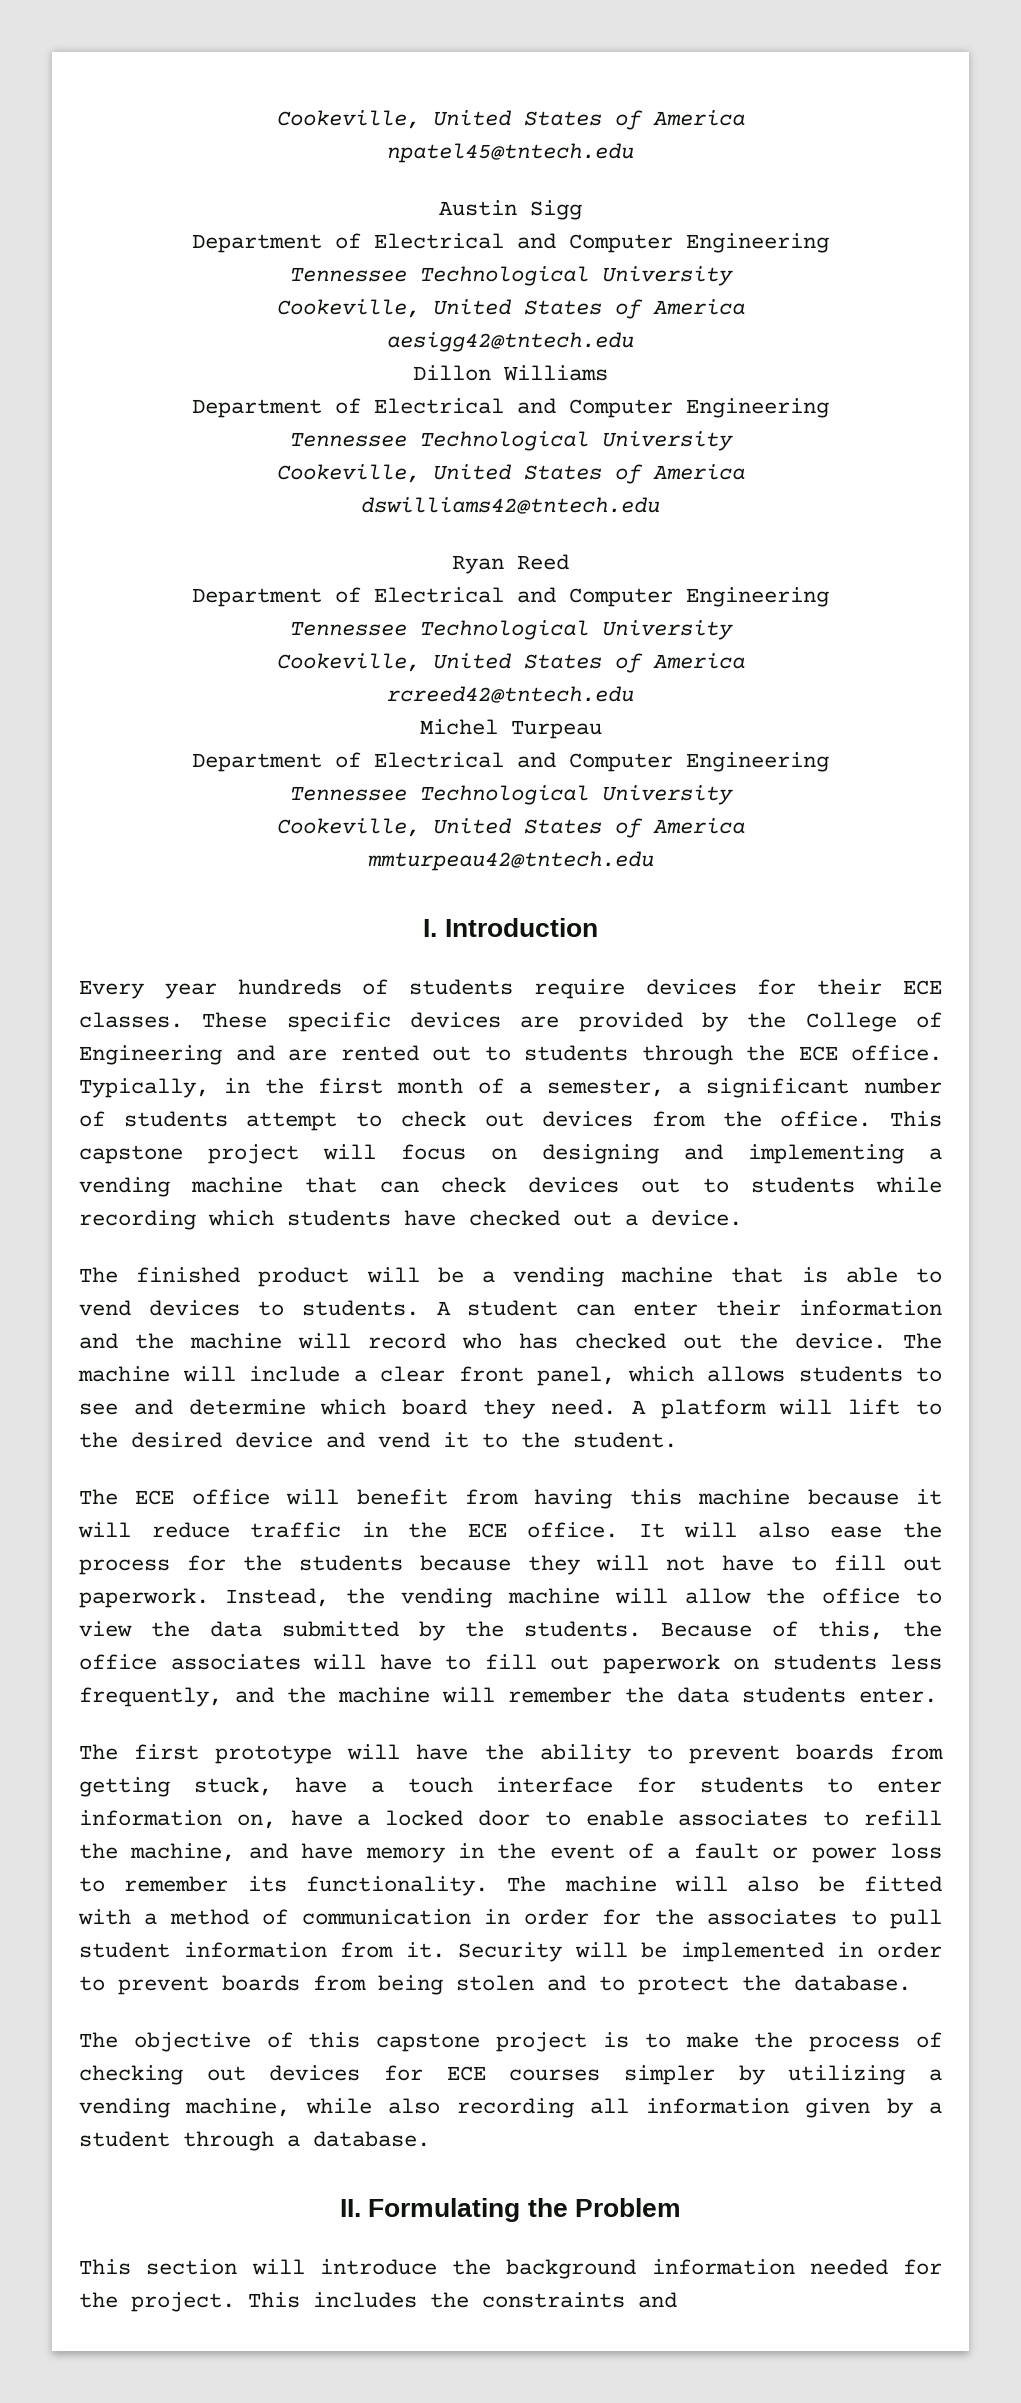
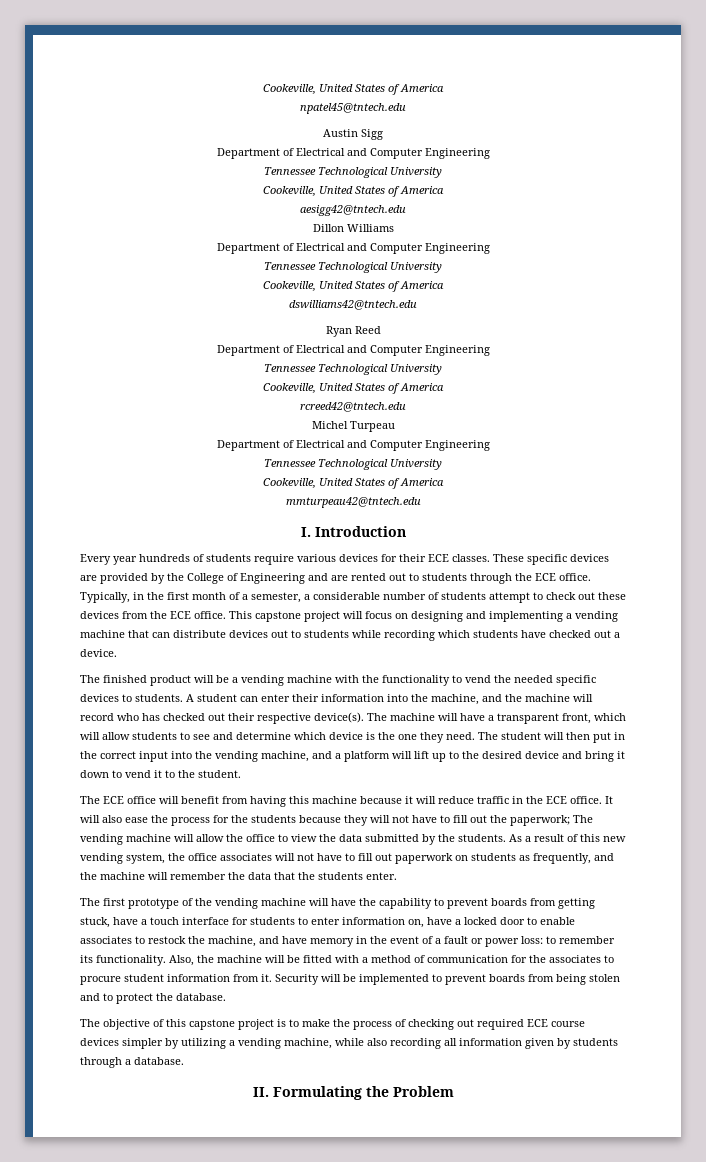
- Every year hundreds of students require devices for their ECE classes.
+ Every year hundreds of students require various devices for their ECE classes.
- Typically, in the first month of a semester, a significant number of students attempt to check out devices from the office.
+ Typically, in the first month of a semester, a considerable number of students attempt to check out these devices from the ECE office.
- This capstone project will focus on designing and implementing a vending machine that can check devices out to students while recording which students have checked out a device.
+ This capstone project will focus on designing and implementing a vending machine that can distribute devices out to students while recording which students have checked out a device.
- The finished product will be a vending machine that is able to vend devices to students.
+ The finished product will be a vending machine with the functionality to vend the needed specific devices to students.
- A student can enter their information and the machine will record who has checked out the device. The machine will include a clear front panel, which allows students to see and determine which board they need. A platform will lift to the desired device and vend it to the student.
+ A student can enter their information into the machine, and the machine will record who has checked out their respective device(s). The machine will have a transparent front, which will allow students to see and determine which device is the one they need. The student will then put in the correct input into the vending machine, and a platform will lift up to the desired device and bring it down to vend it to the student.
- It will also ease the process for the students because they will not have to fill out paperwork. Instead, the vending machine will allow the office to view the data submitted by the students.
+ It will also ease the process for the students because they will not have to fill out the paperwork; The vending machine will allow the office to view the data submitted by the students.
- Because of this, the office associates will have to fill out paperwork on students less frequently, and the machine will remember the data students enter.
+ As a result of this new vending system, the office associates will not have to fill out paperwork on students as frequently, and the machine will remember the data that the students enter.
- The first prototype will have the ability to prevent boards from getting stuck, have a touch interface for students to enter information on, have a locked door to enable associates to refill the machine, and have memory in the event of a fault or power loss to remember its functionality.
+ The first prototype of the vending machine will have the capability to prevent boards from getting stuck, have a touch interface for students to enter information on, have a locked door to enable associates to restock the machine, and have memory in the event of a fault or power loss: to remember its functionality.
- The machine will also be fitted with a method of communication in order for the associates to pull student information from it.
+ Also, the machine will be fitted with a method of communication for the associates to procure student information from it.
- Security will be implemented in order to prevent boards from being stolen and to protect the database.
+ Security will be implemented to prevent boards from being stolen and to protect the database.
- The objective of this capstone project is to make the process of checking out devices for ECE courses simpler by utilizing a vending machine, while also recording all information given by a student through a database.
+ The objective of this capstone project is to make the process of checking out required ECE course devices simpler by utilizing a vending machine, while also recording all information given by students through a database.
- This section will introduce the background information needed for the project. This includes the constraints and

